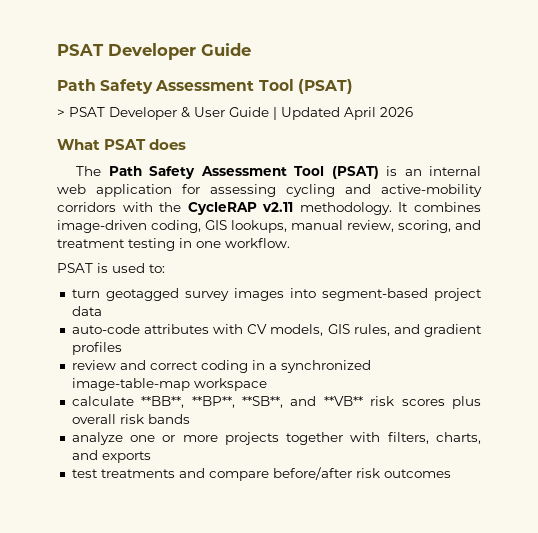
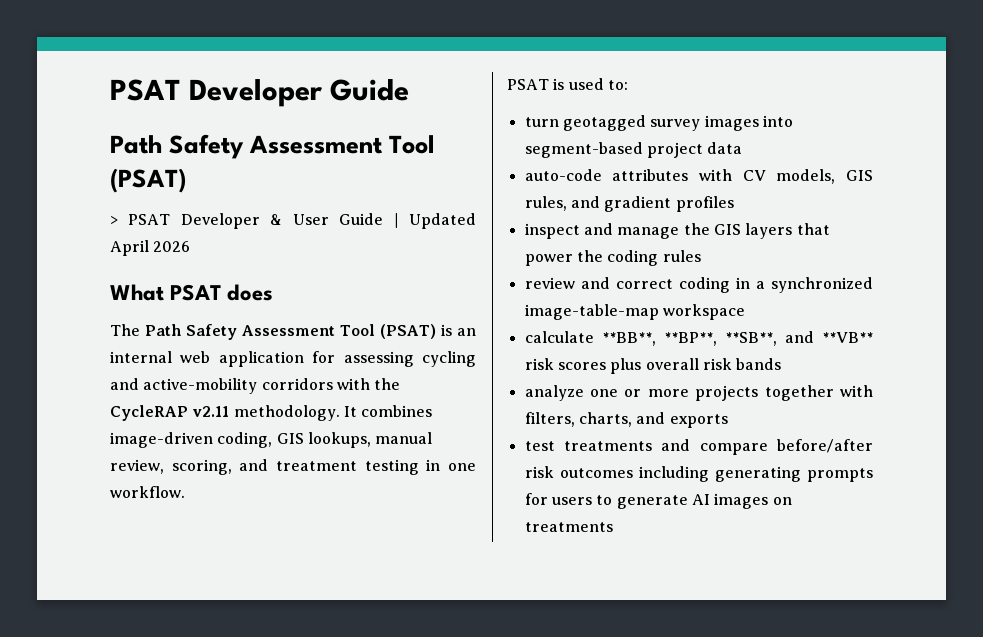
+ inspect and manage the GIS layers that power the coding rules
- test treatments and compare before/after risk outcomes
+ test treatments and compare before/after risk outcomes including generating prompts for users to generate AI images on treatments

